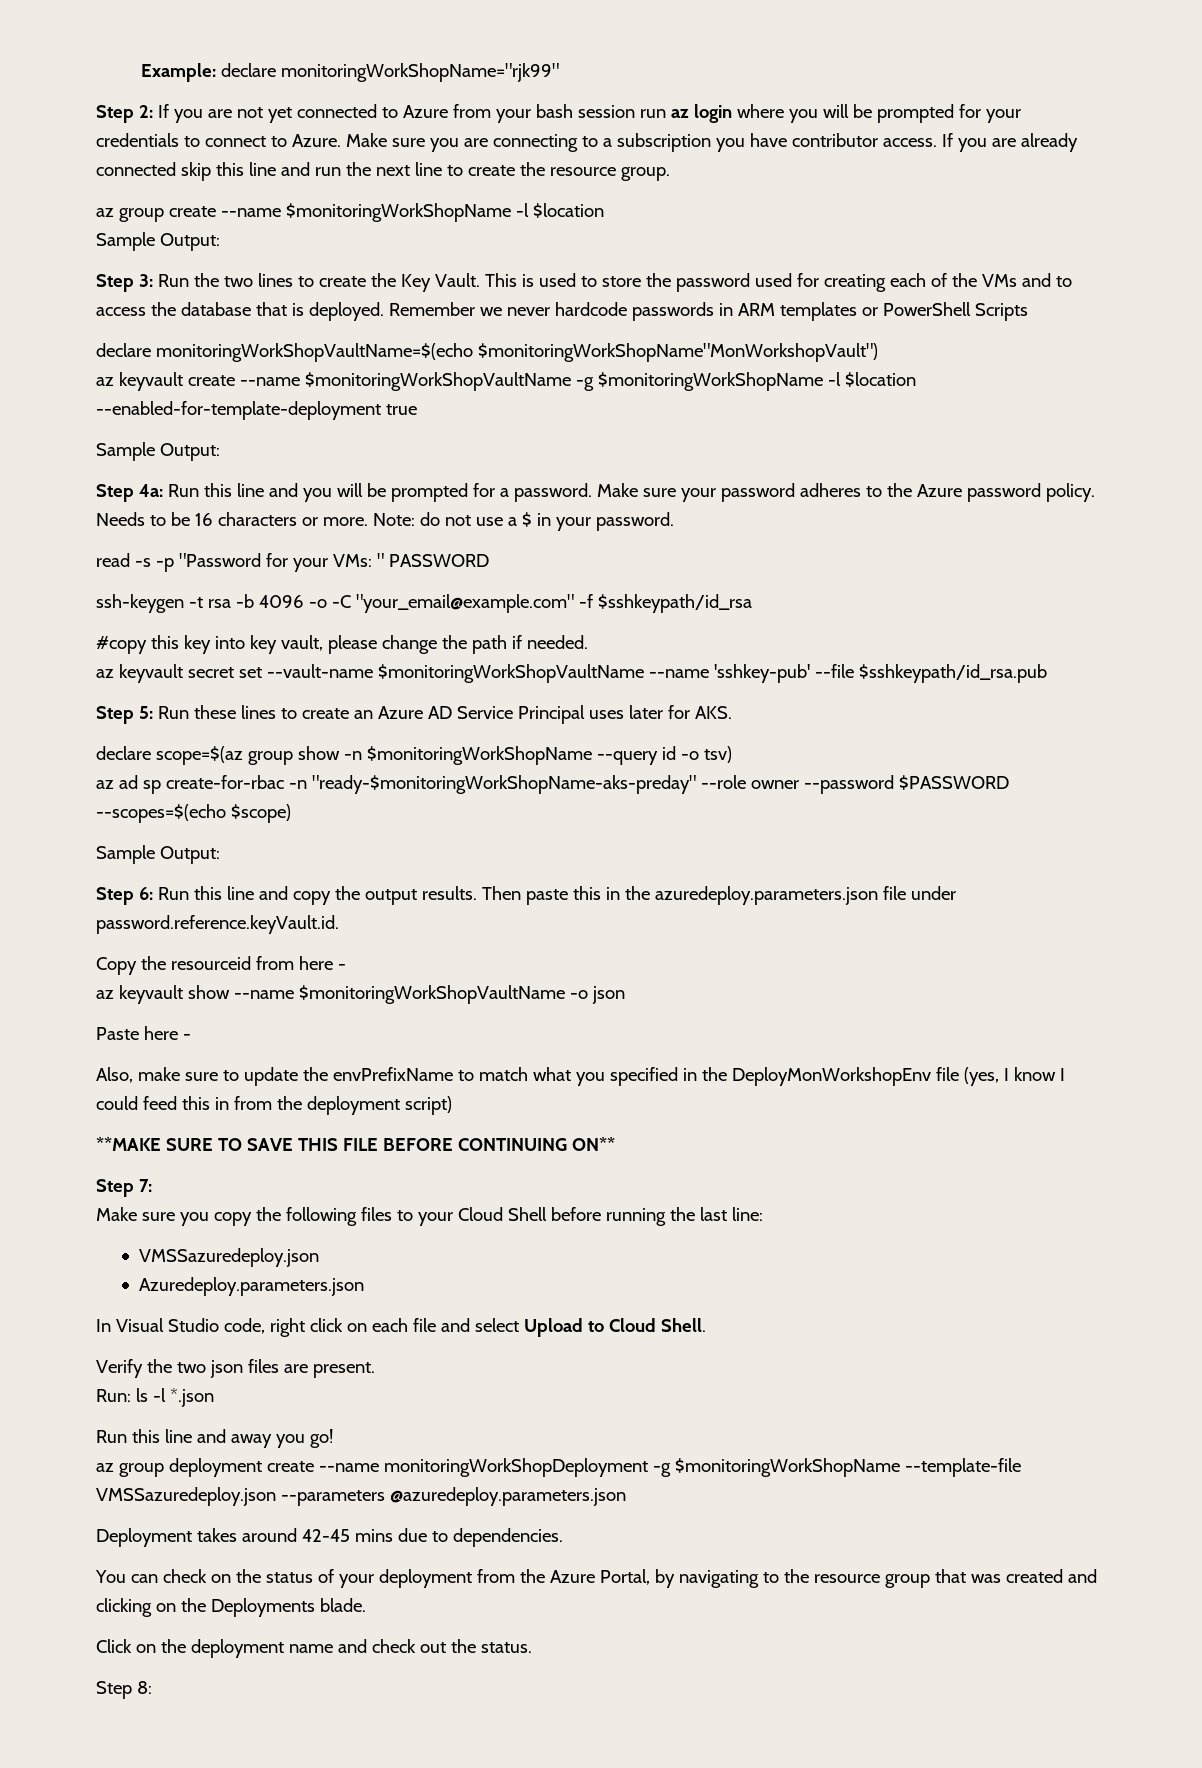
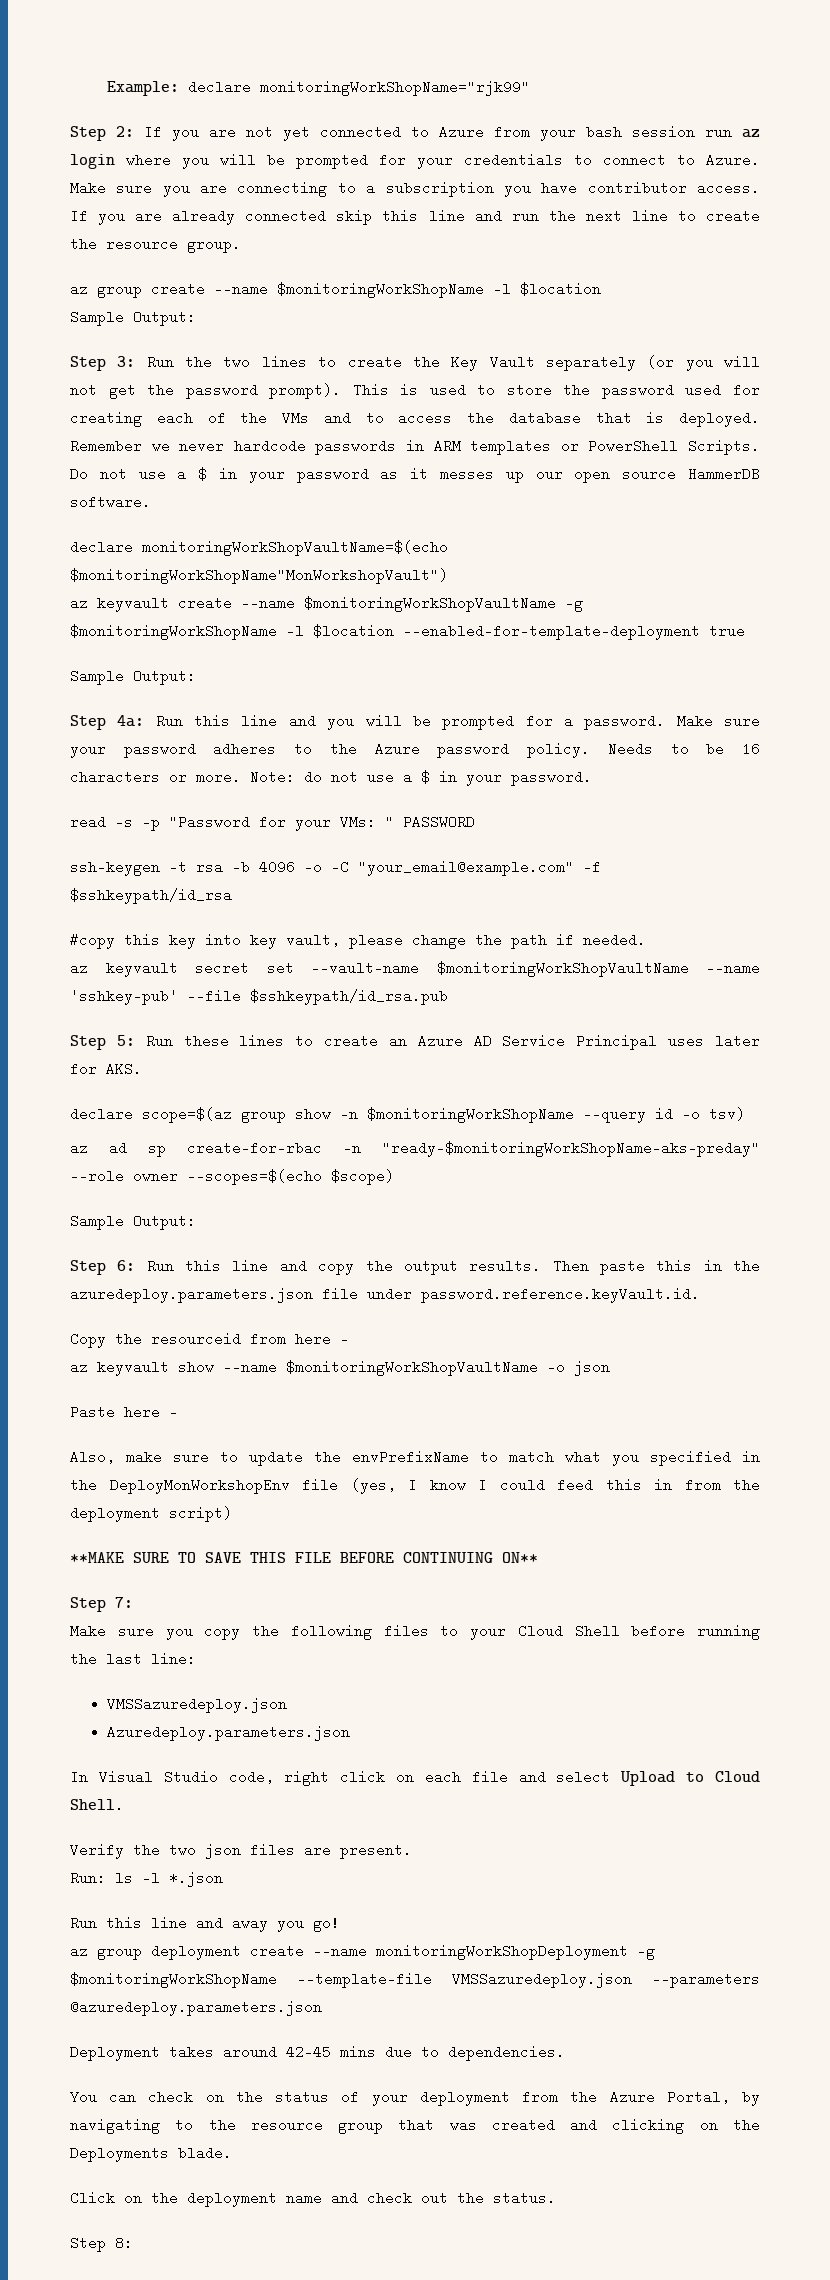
- Step 3: Run the two lines to create the Key Vault.
+ Step 3: Run the two lines to create the Key Vault separately (or you will not get the password prompt).
- Remember we never hardcode passwords in ARM templates or PowerShell Scripts
+ Remember we never hardcode passwords in ARM templates or PowerShell Scripts. Do not use a $ in your password as it messes up our open source HammerDB software.
- az ad sp create-for-rbac -n "ready-$monitoringWorkShopName-aks-preday" --role owner --password $PASSWORD --scopes=$(echo $scope)
+ az ad sp create-for-rbac -n "ready-$monitoringWorkShopName-aks-preday" --role owner --scopes=$(echo $scope)

